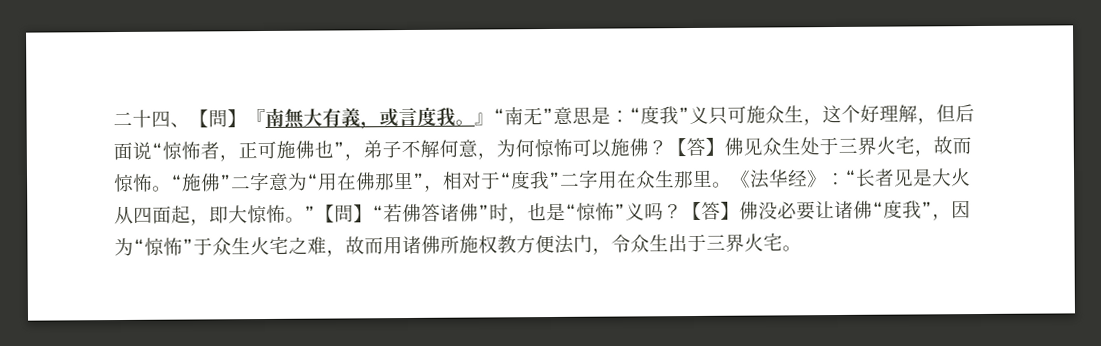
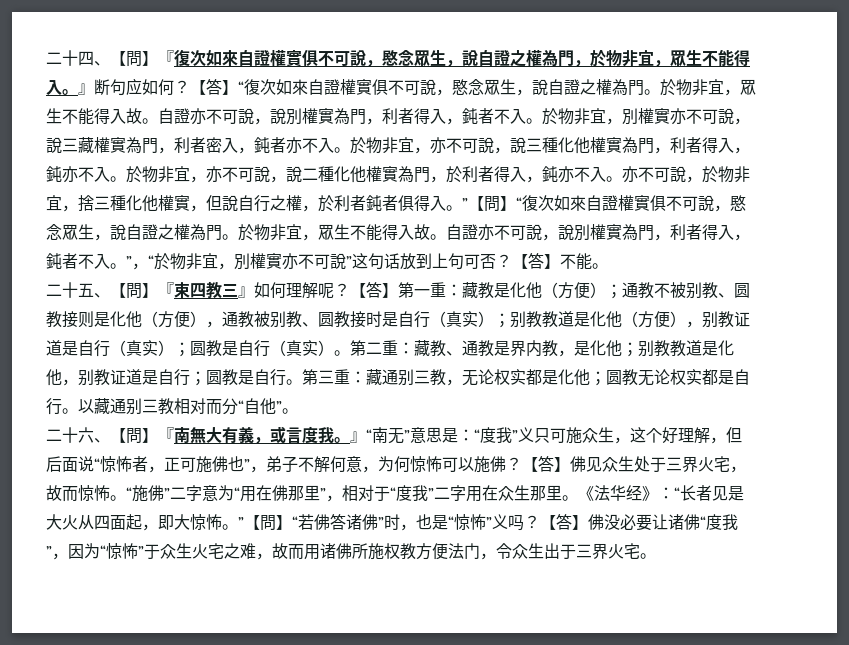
- 二十四、【問】『南無大有義，或言度我。』“南无”意思是：“度我”义只可施众生，这个好理解，但后面说“惊怖者，正可施佛也”，弟子不解何意，为何惊怖可以施佛？
+ 二十四、【問】『復次如來自證權實俱不可說，愍念眾生，說自證之權為門，於物非宜，眾生不能得入。』断句应如何？【答】“復次如來自證權實俱不可說，愍念眾生，說自證之權為門。於物非宜，眾生不能得入故。自證亦不可說，說別權實為門，利者得入，鈍者不入。於物非宜，別權實亦不可說，說三藏權實為門，利者密入，鈍者亦不入。於物非宜，亦不可說，說三種化他權實為門，利者得入，鈍亦不入。於物非宜，亦不可說，說二種化他權實為門，於利者得入，鈍亦不入。亦不可說，於物非宜，捨三種化他權實，但說自行之權，於利者鈍者俱得入。”【問】“復次如來自證權實俱不可說，愍念眾生，說自證之權為門。於物非宜，眾生不能得入故。自證亦不可說，說別權實為門，利者得入，鈍者不入。”，“於物非宜，別權實亦不可說”这句话放到上句可否？【答】不能。
+ 二十五、【問】『束四教三』如何理解呢？【答】第一重：藏教是化他（方便）；通教不被别教、圆教接则是化他（方便），通教被别教、圆教接时是自行（真实）；别教教道是化他（方便），别教证道是自行（真实）；圆教是自行（真实）。第二重：藏教、通教是界内教，是化他；别教教道是化他，别教证道是自行；圆教是自行。第三重：藏通别三教，无论权实都是化他；圆教无论权实都是自行。以藏通别三教相对而分“自他”。
+ 二十六、【問】『南無大有義，或言度我。』“南无”意思是：“度我”义只可施众生，这个好理解，但后面说“惊怖者，正可施佛也”，弟子不解何意，为何惊怖可以施佛？

